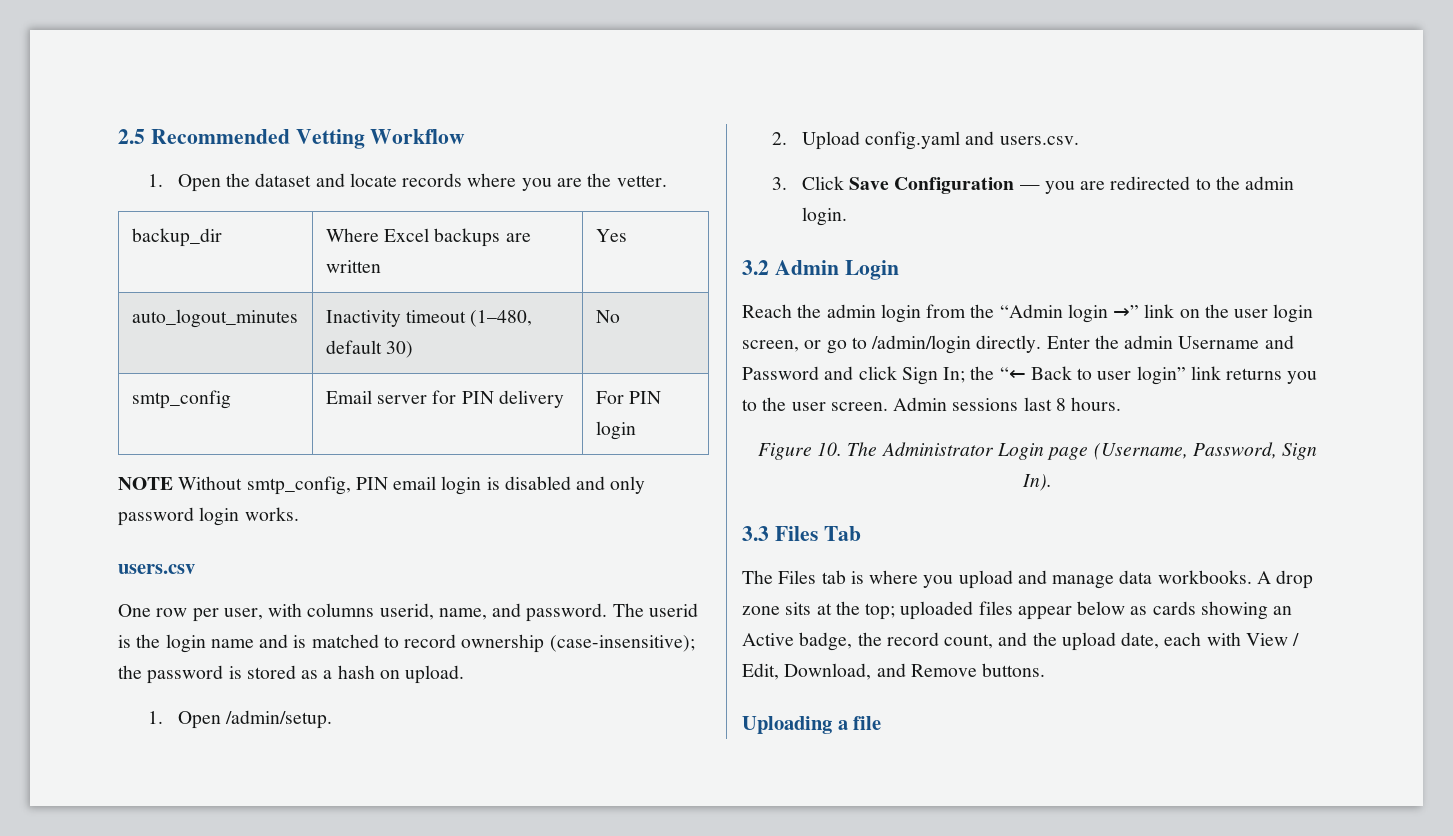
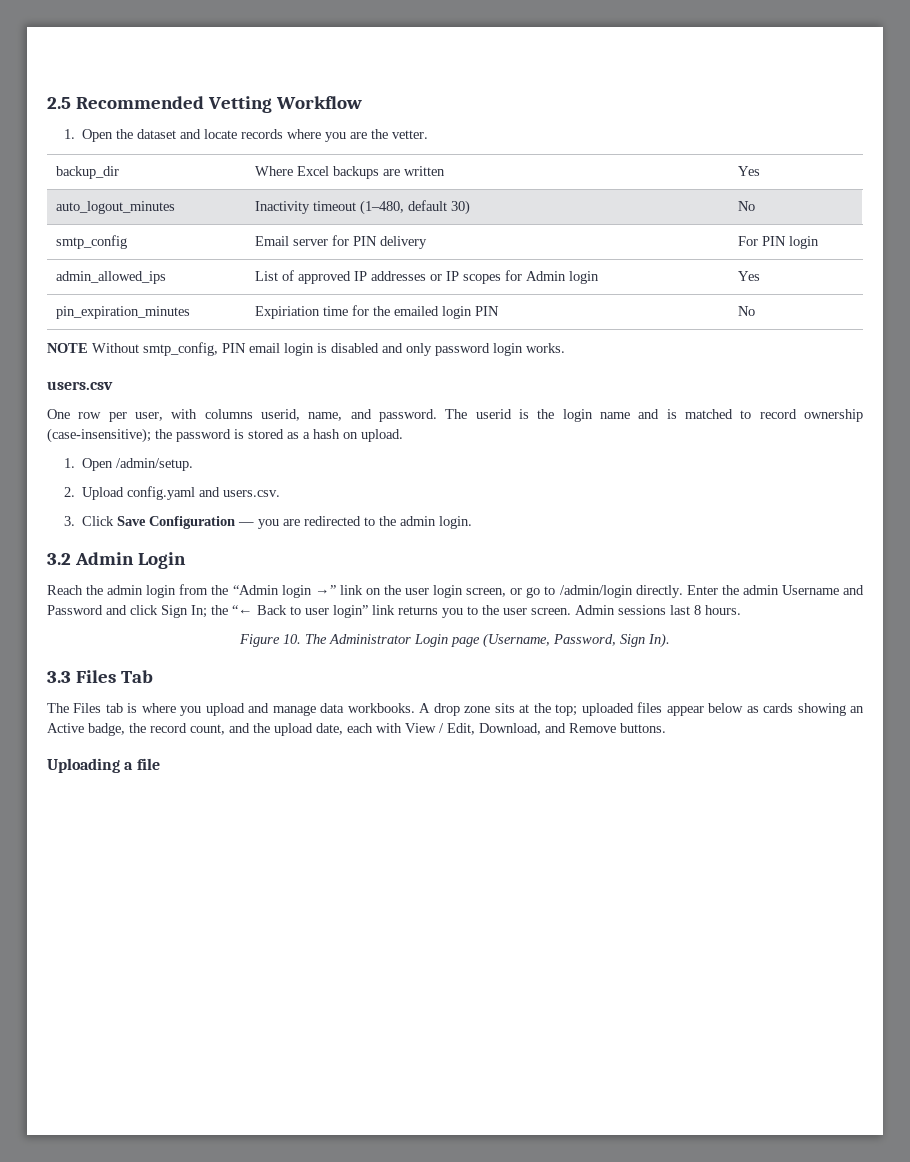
+ admin_allowed_ips | List of approved IP addresses or IP scopes for Admin login | Yes
+ pin_expiration_minutes | Expiriation time for the emailed login PIN | No

